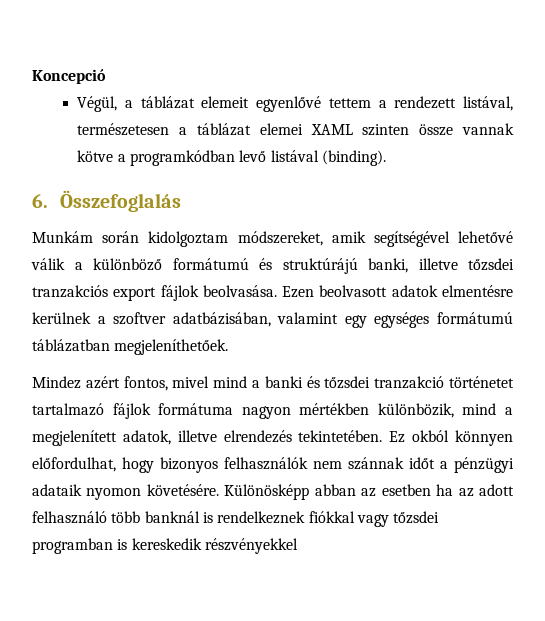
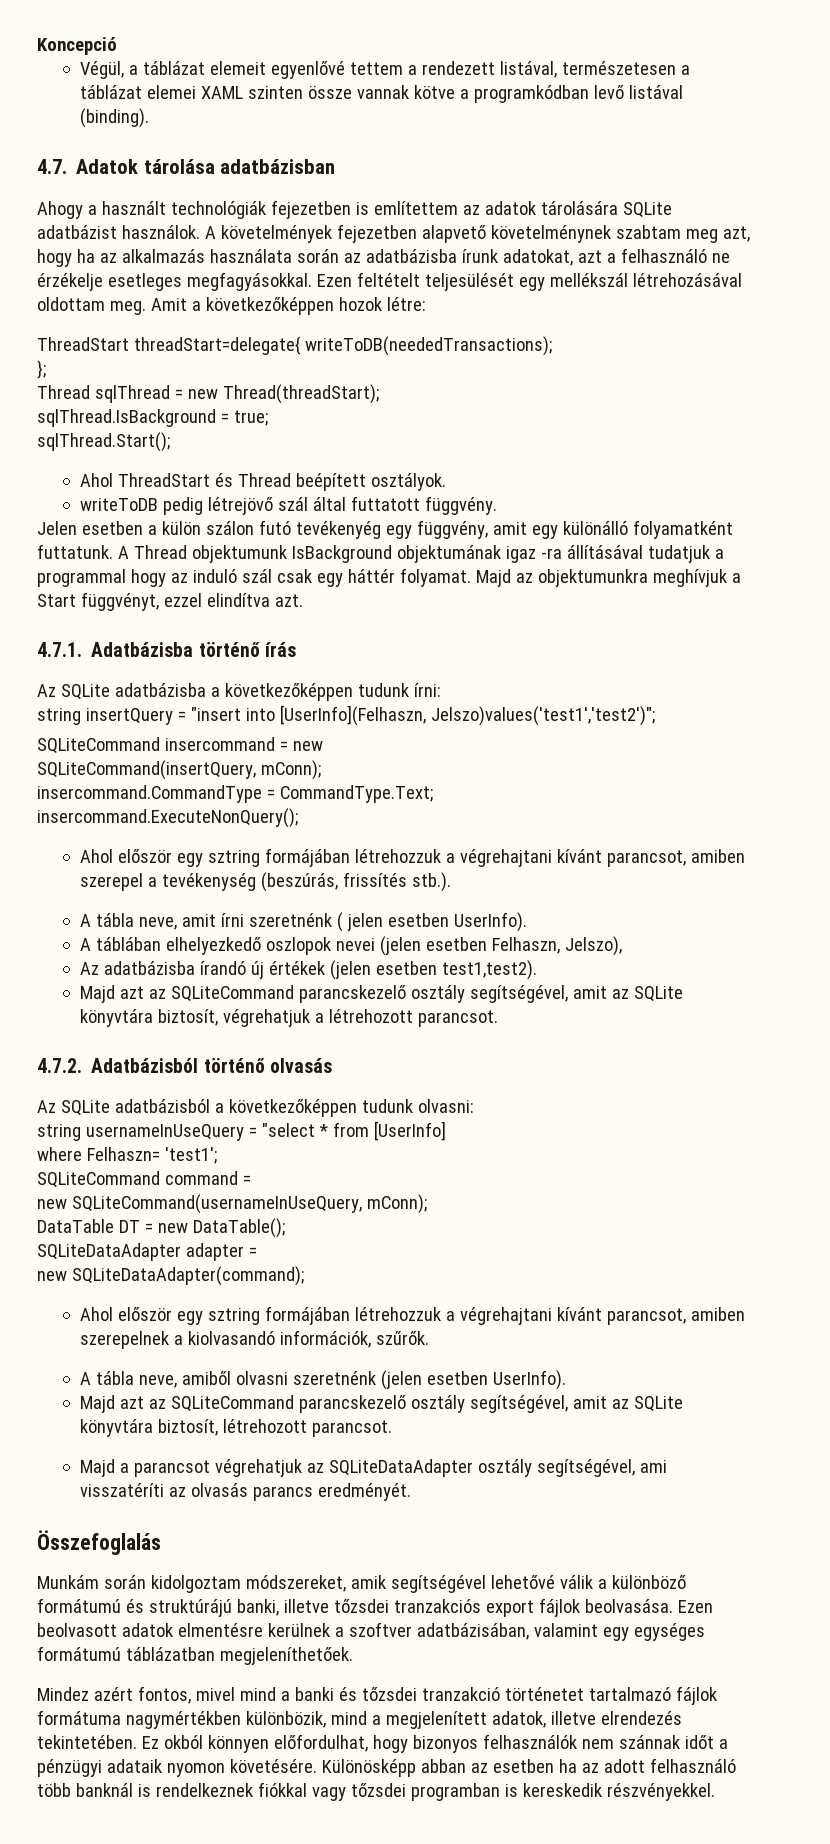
- 6. Összefoglalás
+ 4.7. Adatok tárolása adatbázisban
+ Ahogy a használt technológiák fejezetben is említettem az adatok tárolására SQLite adatbázist használok. A követelmények fejezetben alapvető követelménynek szabtam meg azt, hogy ha az alkalmazás használata során az adatbázisba írunk adatokat, azt a felhasználó ne érzékelje esetleges megfagyásokkal. Ezen feltételt teljesülését egy mellékszál létrehozásával oldottam meg. Amit a következőképpen hozok létre:
+ ThreadStart threadStart=delegate{ writeToDB(neededTransactions);
+ };
+ Thread sqlThread = new Thread(threadStart);
+ sqlThread.IsBackground = true;
+ sqlThread.Start();
+ Ahol ThreadStart és Thread beépített osztályok.
+ writeToDB pedig létrejövő szál által futtatott függvény.
+ Jelen esetben a külön szálon futó tevékenyég egy függvény, amit egy különálló folyamatként futtatunk. A Thread objektumunk IsBackground objektumának igaz -ra állításával tudatjuk a programmal hogy az induló szál csak egy háttér folyamat. Majd az objektumunkra meghívjuk a Start függvényt, ezzel elindítva azt.
+ 4.7.1. Adatbázisba történő írás
+ Az SQLite adatbázisba a következőképpen tudunk írni:
+ string insertQuery = "insert into [UserInfo](Felhaszn, Jelszo)values('test1','test2')";
+ SQLiteCommand insercommand = new
+ SQLiteCommand(insertQuery, mConn);
+ insercommand.CommandType = CommandType.Text;
+ insercommand.ExecuteNonQuery();
+ Ahol először egy sztring formájában létrehozzuk a végrehajtani kívánt parancsot, amiben szerepel a tevékenység (beszúrás, frissítés stb.).
+ A tábla neve, amit írni szeretnénk ( jelen esetben UserInfo).
+ A táblában elhelyezkedő oszlopok nevei (jelen esetben Felhaszn, Jelszo),
+ Az adatbázisba írandó új értékek (jelen esetben test1,test2).
+ Majd azt az SQLiteCommand parancskezelő osztály segítségével, amit az SQLite könyvtára biztosít, végrehatjuk a létrehozott parancsot.
+ 4.7.2. Adatbázisból történő olvasás
+ Az SQLite adatbázisból a következőképpen tudunk olvasni:
+ string usernameInUseQuery = "select * from [UserInfo]
+ where Felhaszn= 'test1';
+ SQLiteCommand command =
+ new SQLiteCommand(usernameInUseQuery, mConn);
+ DataTable DT = new DataTable();
+ SQLiteDataAdapter adapter =
+ new SQLiteDataAdapter(command);
+ Ahol először egy sztring formájában létrehozzuk a végrehajtani kívánt parancsot, amiben szerepelnek a kiolvasandó információk, szűrők.
+ A tábla neve, amiből olvasni szeretnénk (jelen esetben UserInfo).
+ Majd azt az SQLiteCommand parancskezelő osztály segítségével, amit az SQLite könyvtára biztosít, létrehozott parancsot.
+ Majd a parancsot végrehatjuk az SQLiteDataAdapter osztály segítségével, ami visszatéríti az olvasás parancs eredményét.
+ Összefoglalás
- Mindez azért fontos, mivel mind a banki és tőzsdei tranzakció történetet tartalmazó fájlok formátuma nagyon mértékben különbözik, mind a megjelenített adatok, illetve elrendezés tekintetében.
+ Mindez azért fontos, mivel mind a banki és tőzsdei tranzakció történetet tartalmazó fájlok formátuma nagymértékben különbözik, mind a megjelenített adatok, illetve elrendezés tekintetében.
- Különösképp abban az esetben ha az adott felhasználó több banknál is rendelkeznek fiókkal vagy tőzsdei programban is kereskedik részvényekkel
+ Különösképp abban az esetben ha az adott felhasználó több banknál is rendelkeznek fiókkal vagy tőzsdei programban is kereskedik részvényekkel.

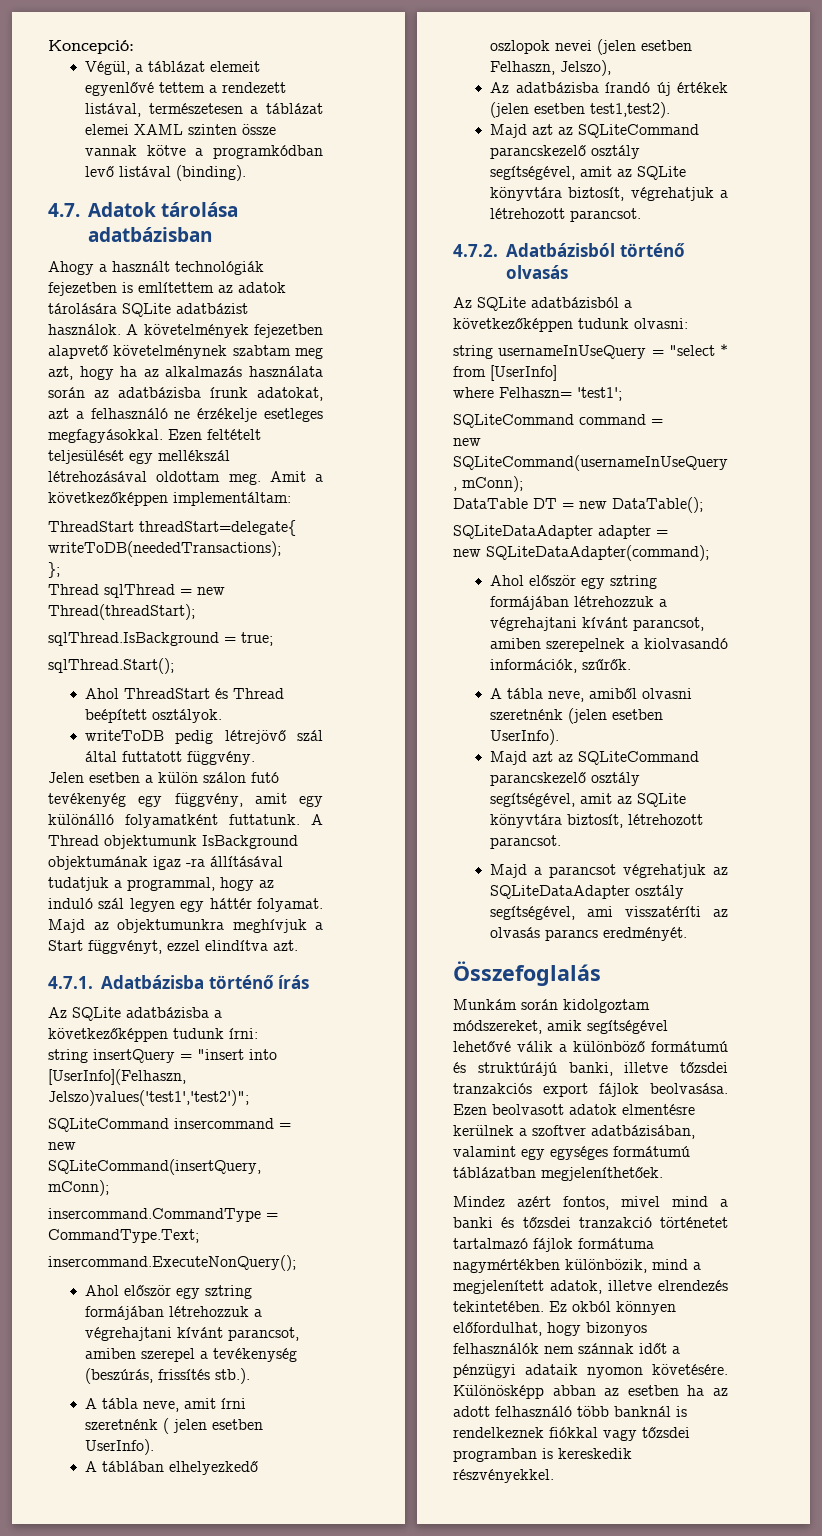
- Koncepció
+ Koncepció:
- Amit a következőképpen hozok létre:
+ Amit a következőképpen implementáltam:
- A Thread objektumunk IsBackground objektumának igaz -ra állításával tudatjuk a programmal hogy az induló szál csak egy háttér folyamat.
+ A Thread objektumunk IsBackground objektumának igaz -ra állításával tudatjuk a programmal, hogy az induló szál legyen egy háttér folyamat.

